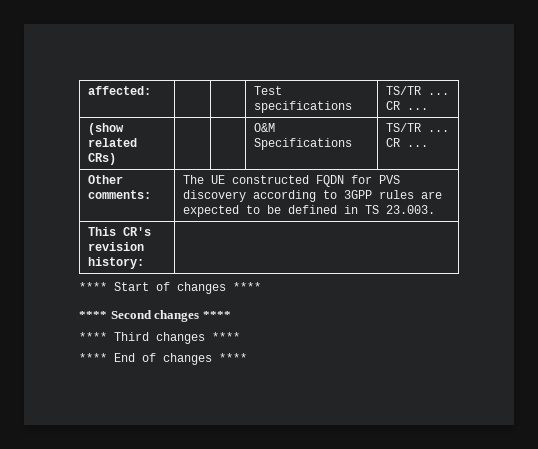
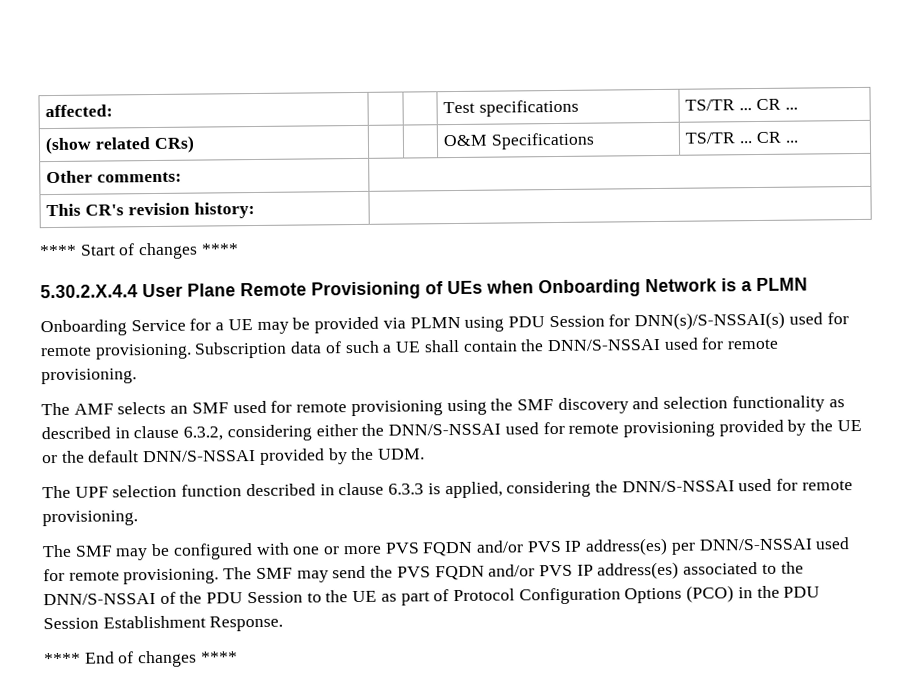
- Other comments: | The UE constructed FQDN for PVS discovery according to 3GPP rules are expected to be defined in TS 23.003.
+ Other comments: |
- **** Second changes ****
- **** Third changes ****
+ 5.30.2.X.4.4 User Plane Remote Provisioning of UEs when Onboarding Network is a PLMN
+ Onboarding Service for a UE may be provided via PLMN using PDU Session for DNN(s)/S-NSSAI(s) used for remote provisioning. Subscription data of such a UE shall contain the DNN/S-NSSAI used for remote provisioning.
+ The AMF selects an SMF used for remote provisioning using the SMF discovery and selection functionality as described in clause 6.3.2, considering either the DNN/S-NSSAI used for remote provisioning provided by the UE or the default DNN/S-NSSAI provided by the UDM.
+ The UPF selection function described in clause 6.3.3 is applied, considering the DNN/S-NSSAI used for remote provisioning.
+ The SMF may be configured with one or more PVS FQDN and/or PVS IP address(es) per DNN/S-NSSAI used for remote provisioning. The SMF may send the PVS FQDN and/or PVS IP address(es) associated to the DNN/S-NSSAI of the PDU Session to the UE as part of Protocol Configuration Options (PCO) in the PDU Session Establishment Response.

